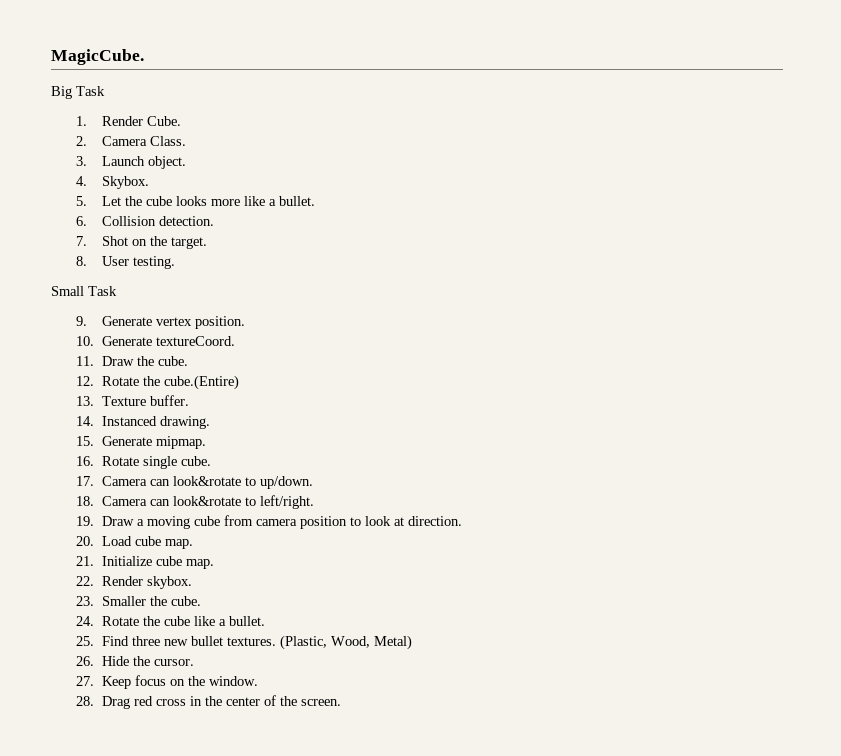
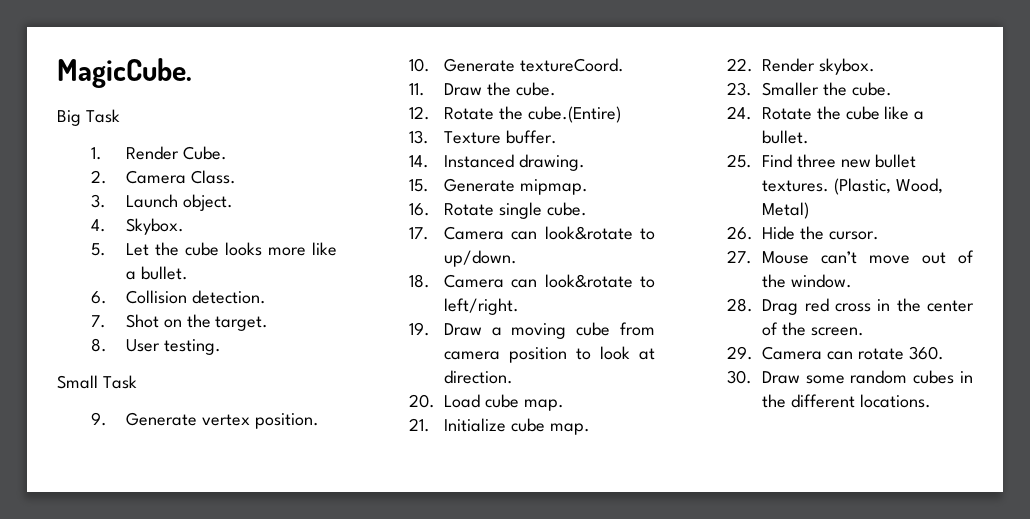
- 27. Keep focus on the window.
+ 27. Mouse can’t move out of the window.
+ 29. Camera can rotate 360.
+ 30. Draw some random cubes in the different locations.

